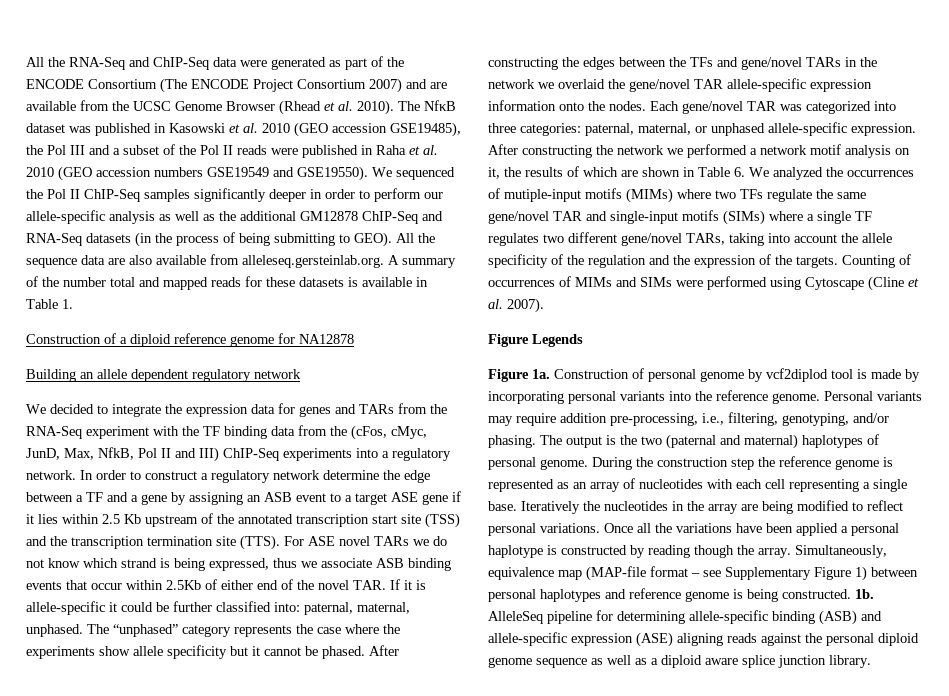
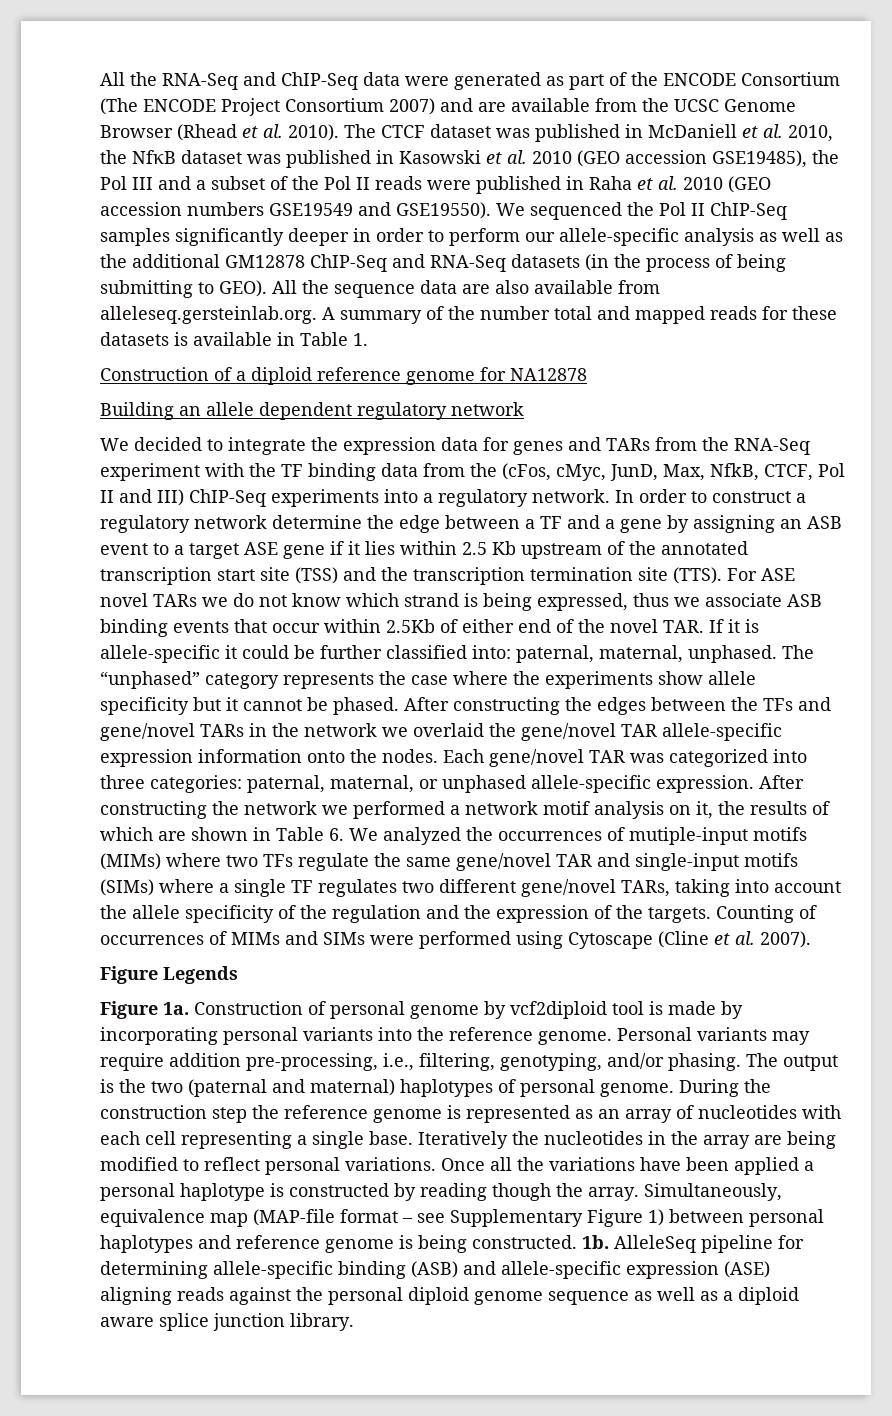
- The NfκB dataset was published in Kasowski et al. 2010 (GEO accession GSE19485), the Pol III and a subset of the Pol II reads were published in Raha et al. 2010 (GEO accession numbers GSE19549 and GSE19550).
+ The CTCF dataset was published in McDaniell et al. 2010, the NfκB dataset was published in Kasowski et al. 2010 (GEO accession GSE19485), the Pol III and a subset of the Pol II reads were published in Raha et al. 2010 (GEO accession numbers GSE19549 and GSE19550).
- We decided to integrate the expression data for genes and TARs from the RNA-Seq experiment with the TF binding data from the (cFos, cMyc, JunD, Max, NfkB, Pol II and III) ChIP-Seq experiments into a regulatory network.
+ We decided to integrate the expression data for genes and TARs from the RNA-Seq experiment with the TF binding data from the (cFos, cMyc, JunD, Max, NfkB, CTCF, Pol II and III) ChIP-Seq experiments into a regulatory network.
- Construction of personal genome by vcf2diplod tool is made by incorporating personal variants into the reference genome.
+ Construction of personal genome by vcf2diploid tool is made by incorporating personal variants into the reference genome.

